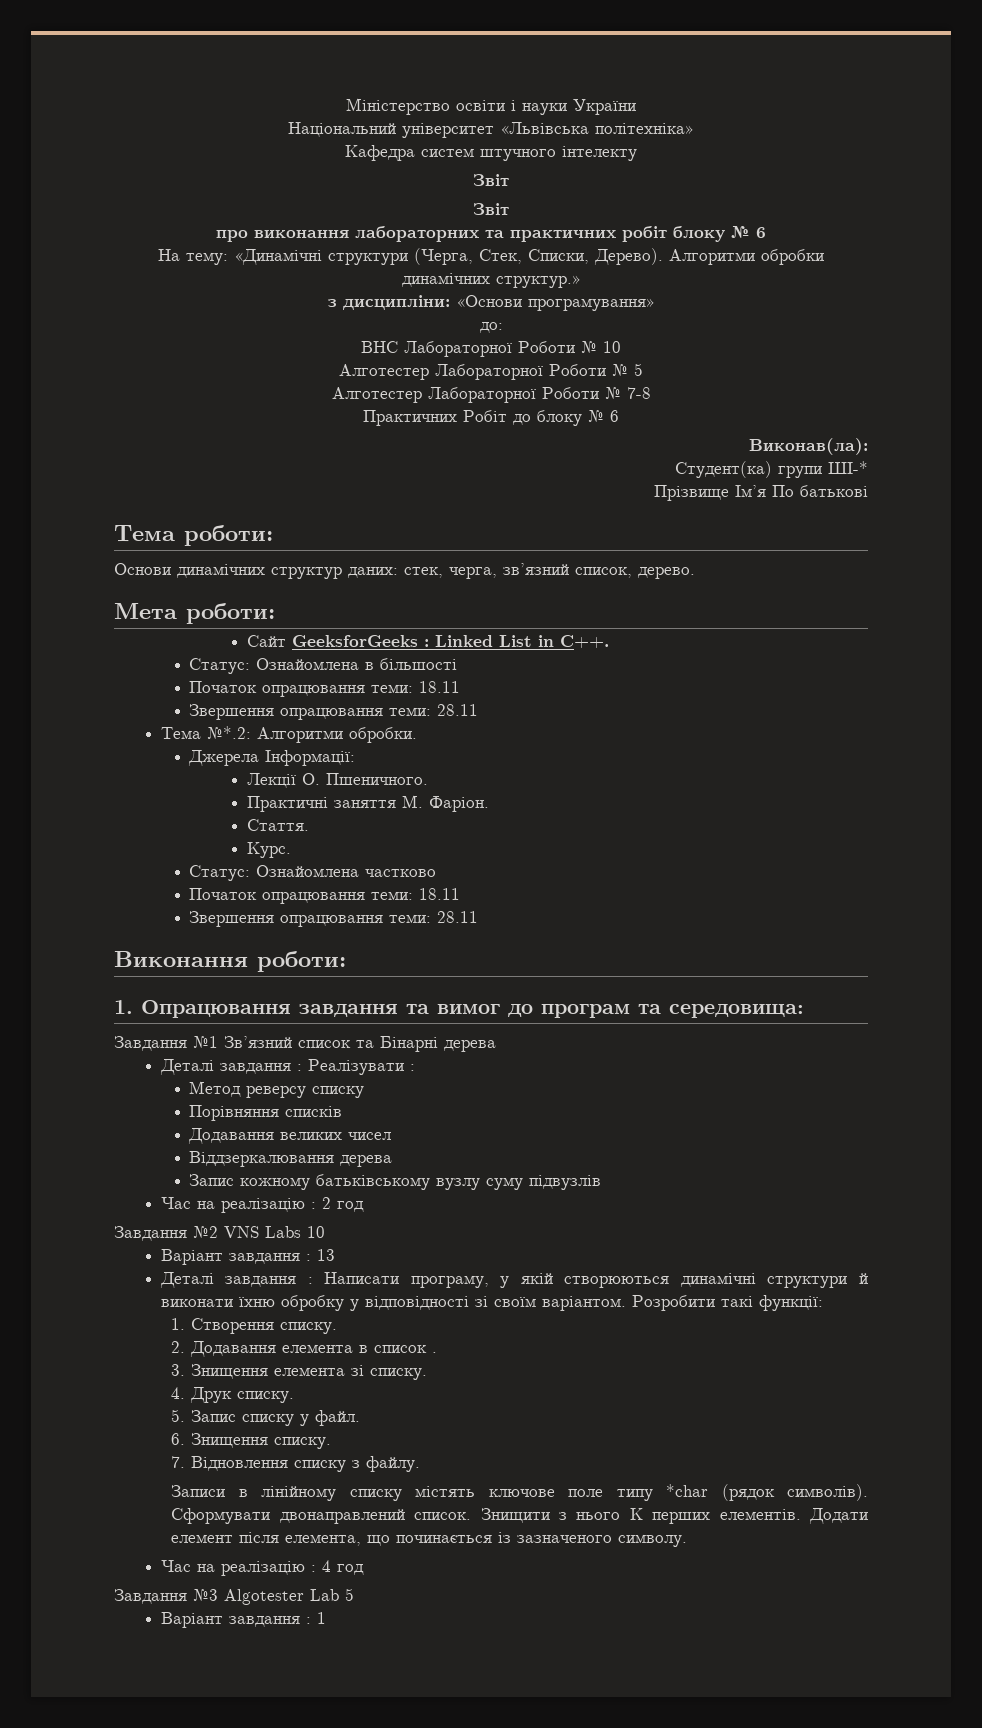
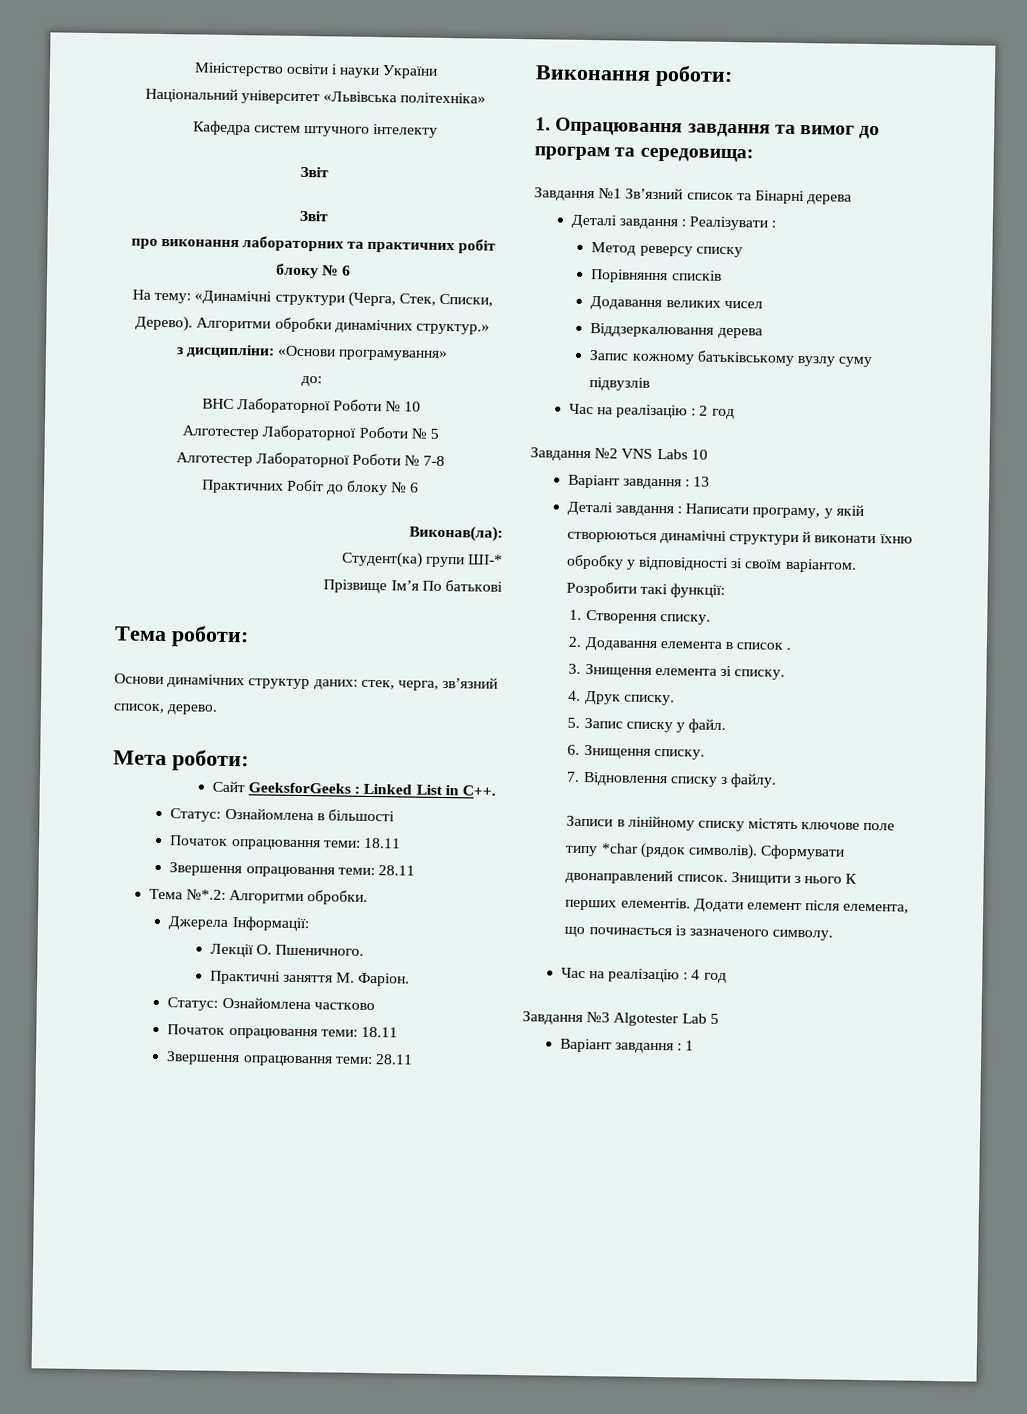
- Стаття.
- Курс.

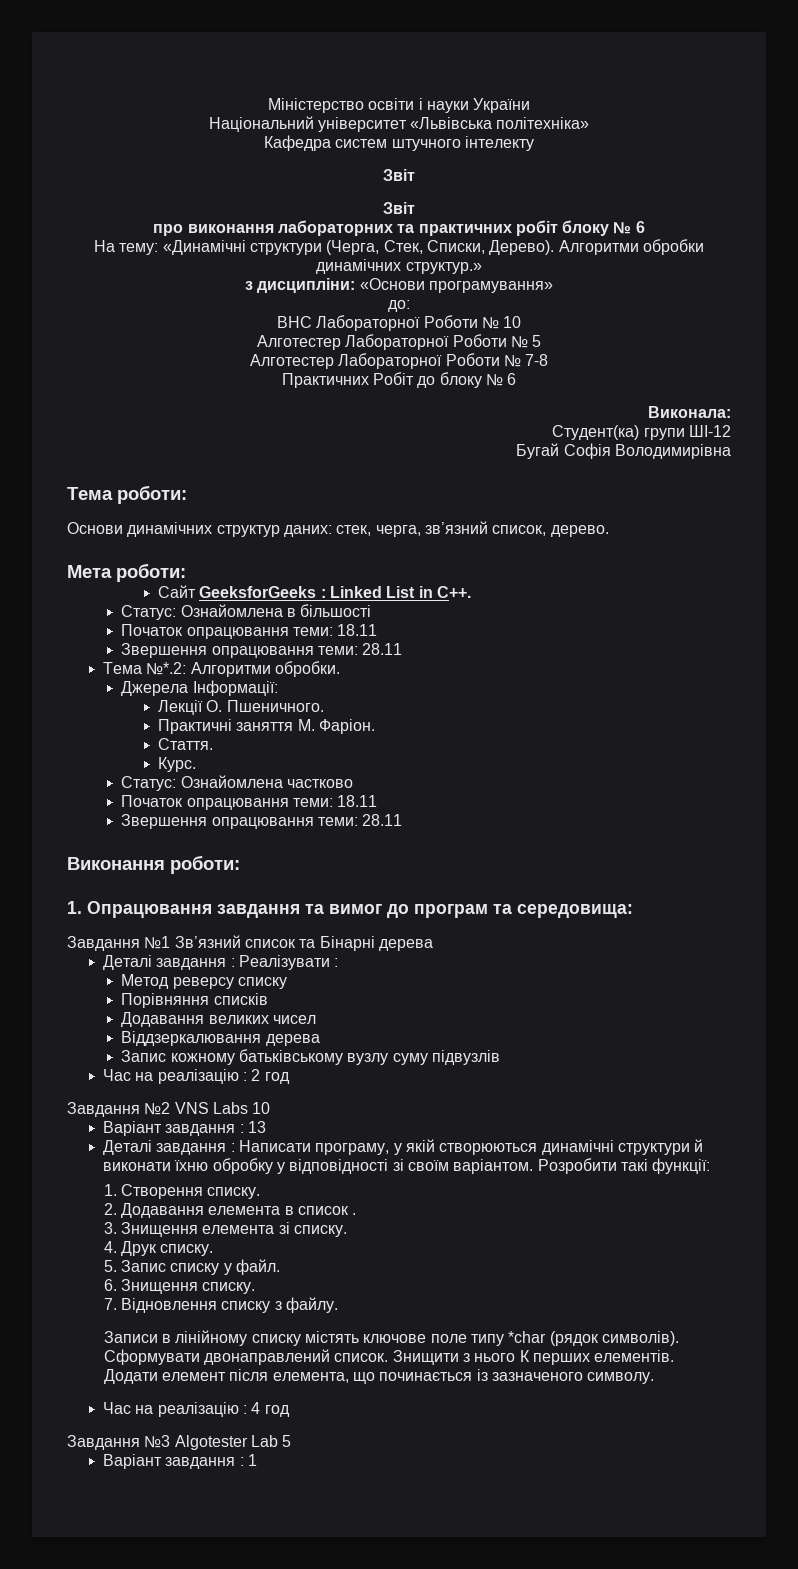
- Виконав(ла):
+ Виконала:
- Студент(ка) групи ШІ-*
- Прізвище Ім’я По батькові
+ Студент(ка) групи ШІ-12
+ Бугай Софія Володимирівна
+ Стаття.
+ Курс.

